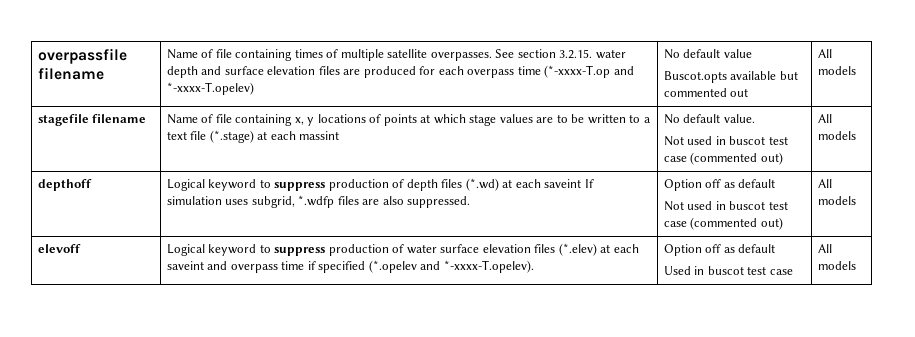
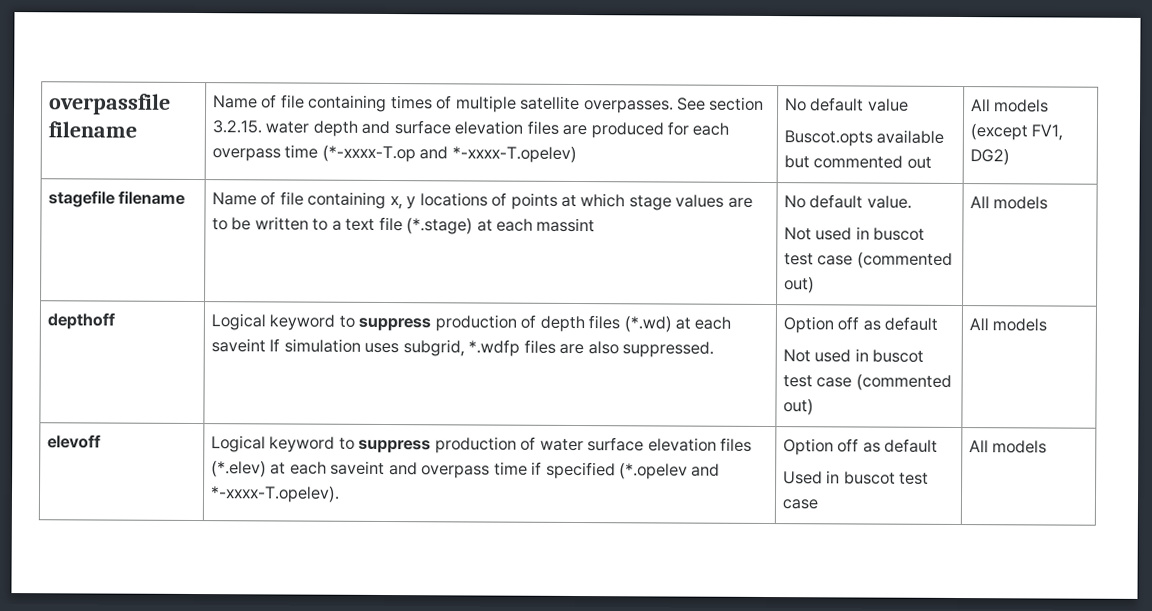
- Buscot.opts available but commented out | All models
+ Buscot.opts available but commented out | All models (except FV1, DG2)

